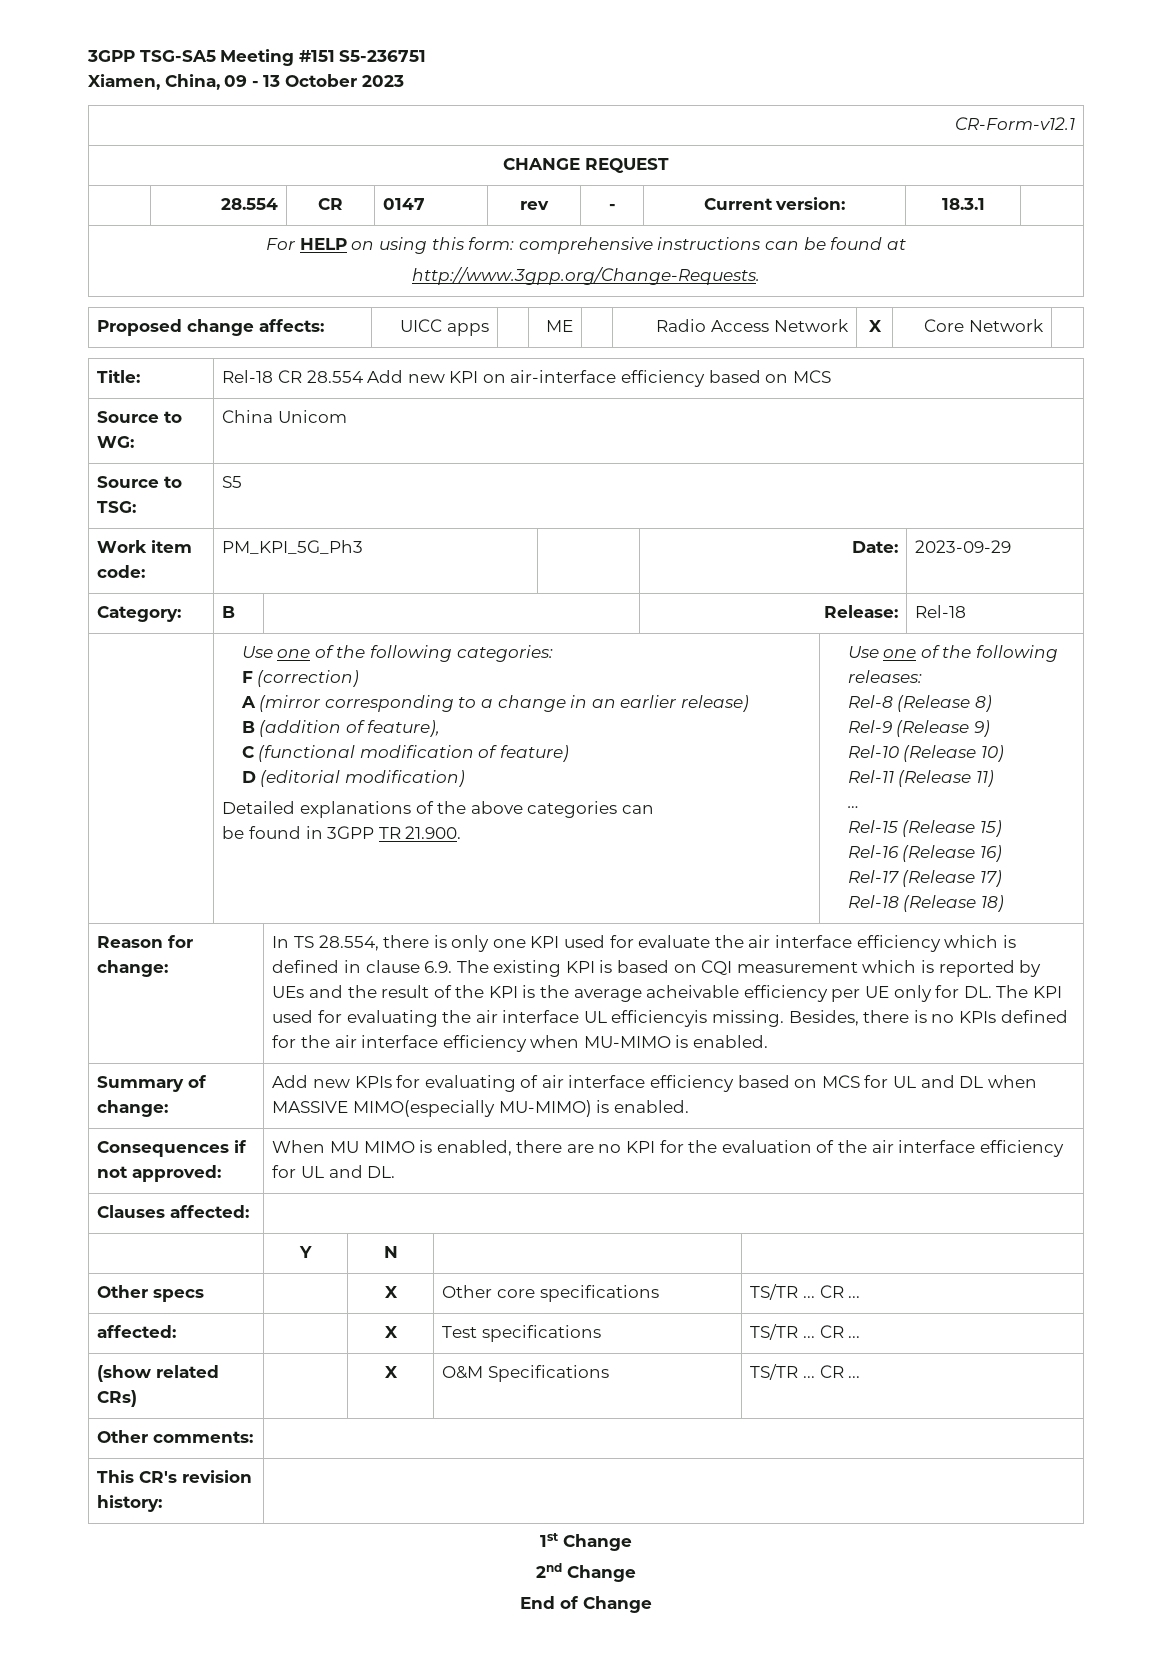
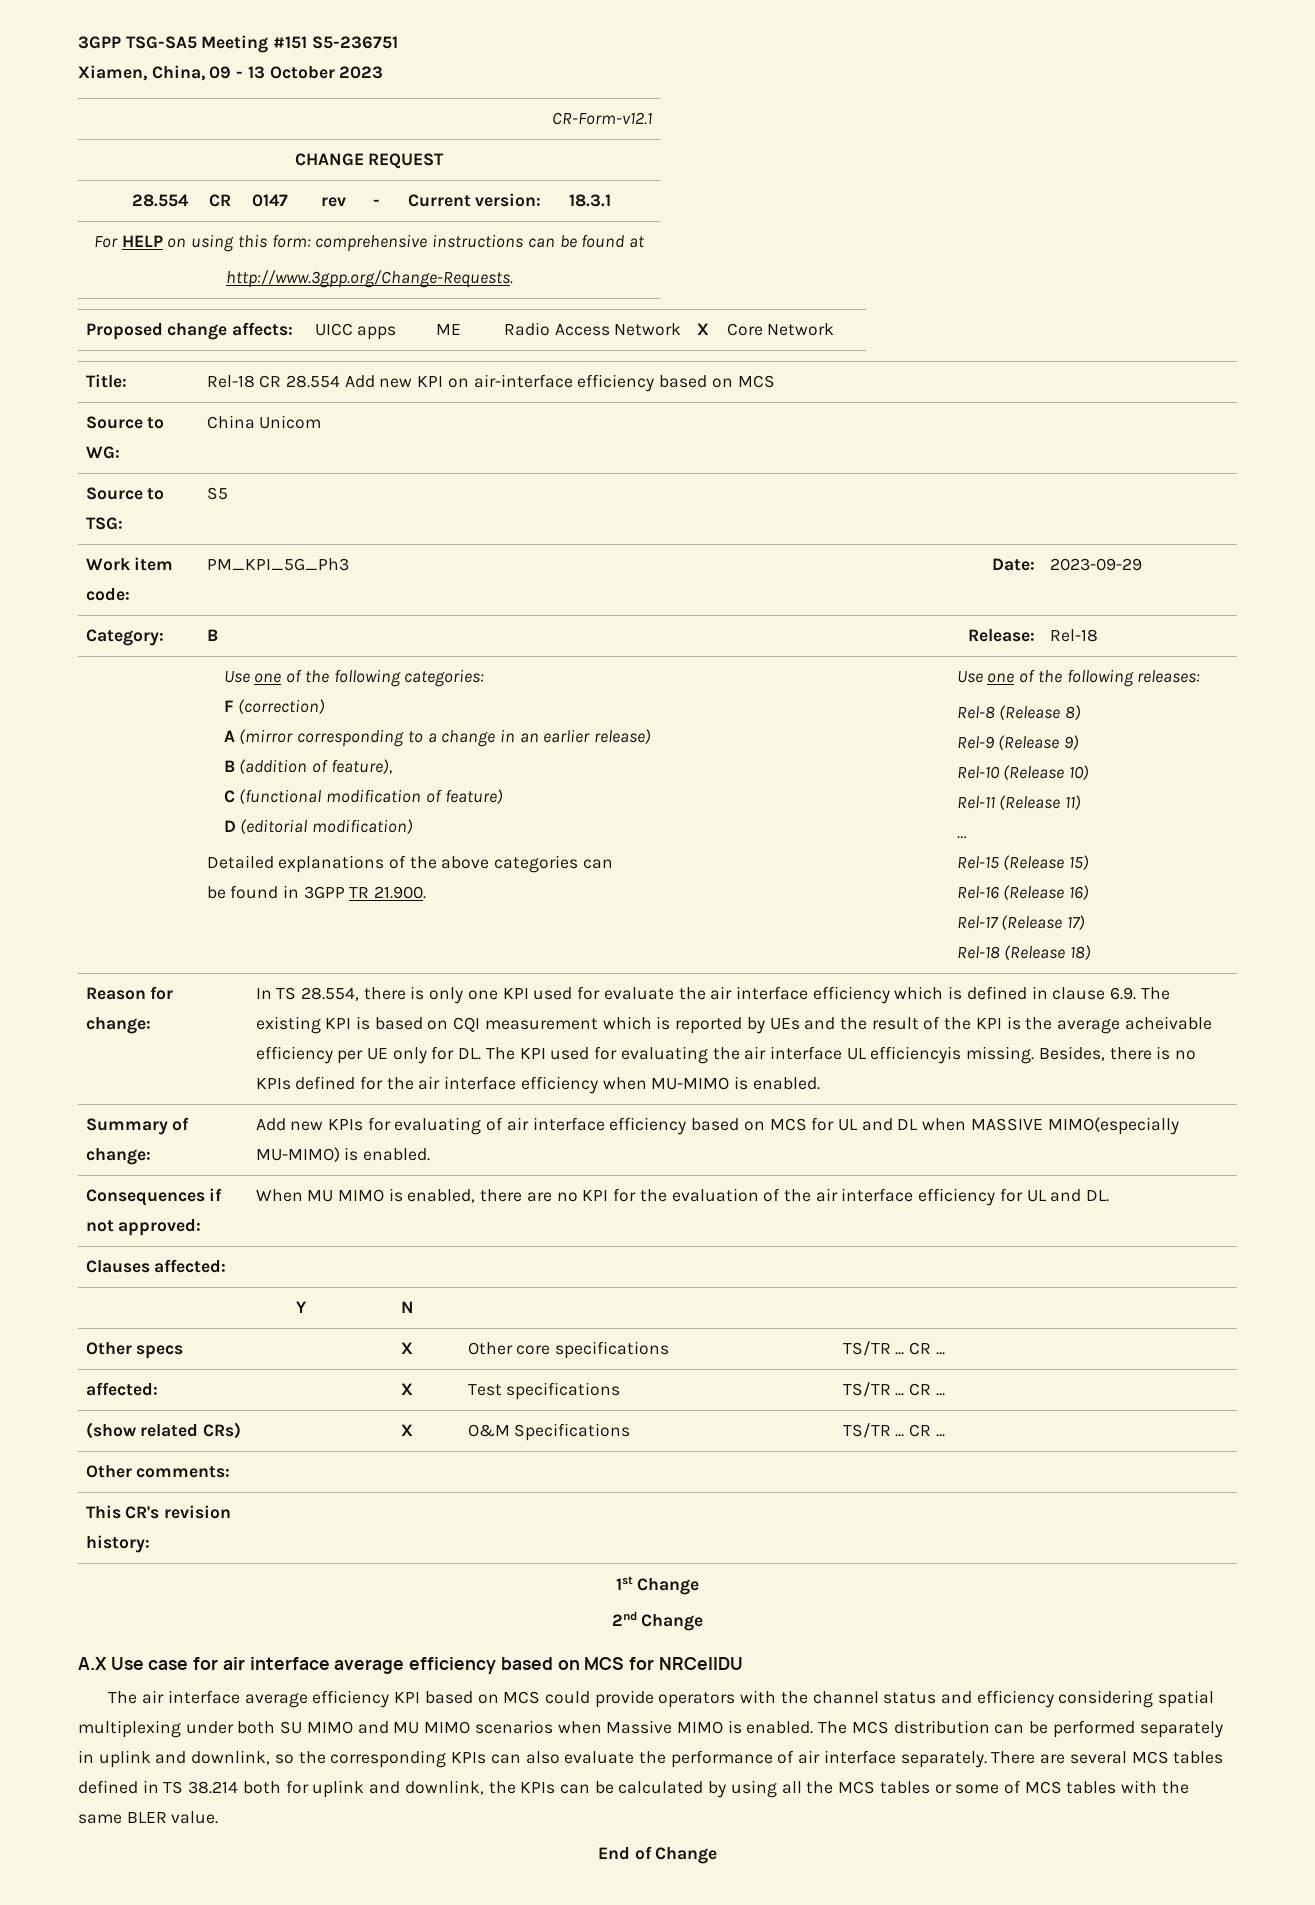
+ A.X Use case for air interface average efficiency based on MCS for NRCellDU
+ The air interface average efficiency KPI based on MCS could provide operators with the channel status and efficiency considering spatial multiplexing under both SU MIMO and MU MIMO scenarios when Massive MIMO is enabled. The MCS distribution can be performed separately in uplink and downlink, so the corresponding KPIs can also evaluate the performance of air interface separately. There are several MCS tables defined in TS 38.214 both for uplink and downlink, the KPIs can be calculated by using all the MCS tables or some of MCS tables with the same BLER value.

